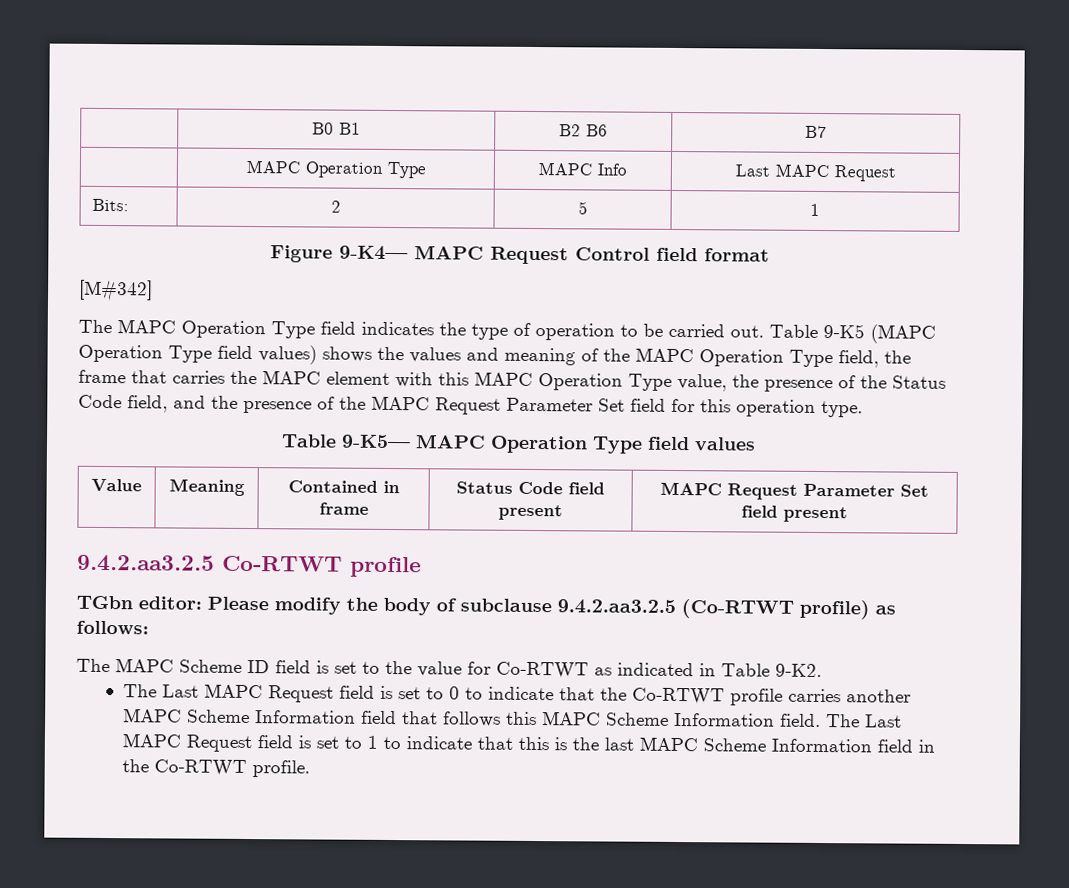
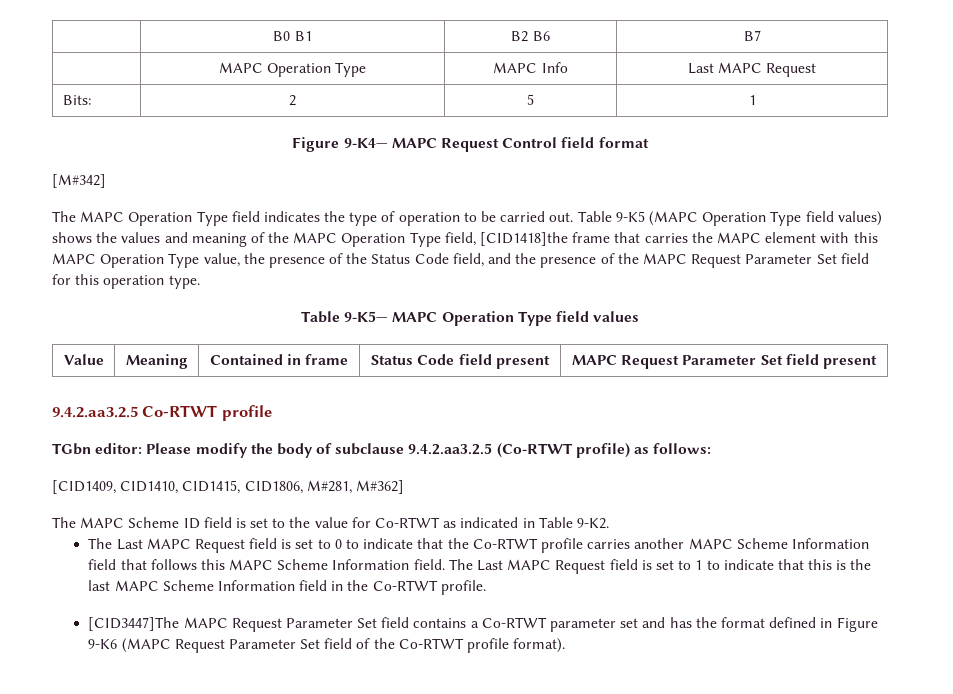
- Table 9-K5 (MAPC Operation Type field values) shows the values and meaning of the MAPC Operation Type field, the frame that carries the MAPC element with this MAPC Operation Type value, the presence of the Status Code field, and the presence of the MAPC Request Parameter Set field for this operation type.
+ Table 9-K5 (MAPC Operation Type field values) shows the values and meaning of the MAPC Operation Type field, [CID1418]the frame that carries the MAPC element with this MAPC Operation Type value, the presence of the Status Code field, and the presence of the MAPC Request Parameter Set field for this operation type.
+ [CID1409, CID1410, CID1415, CID1806, M#281, M#362]
+ [CID3447]The MAPC Request Parameter Set field contains a Co-RTWT parameter set and has the format defined in Figure 9-K6 (MAPC Request Parameter Set field of the Co-RTWT profile format).

